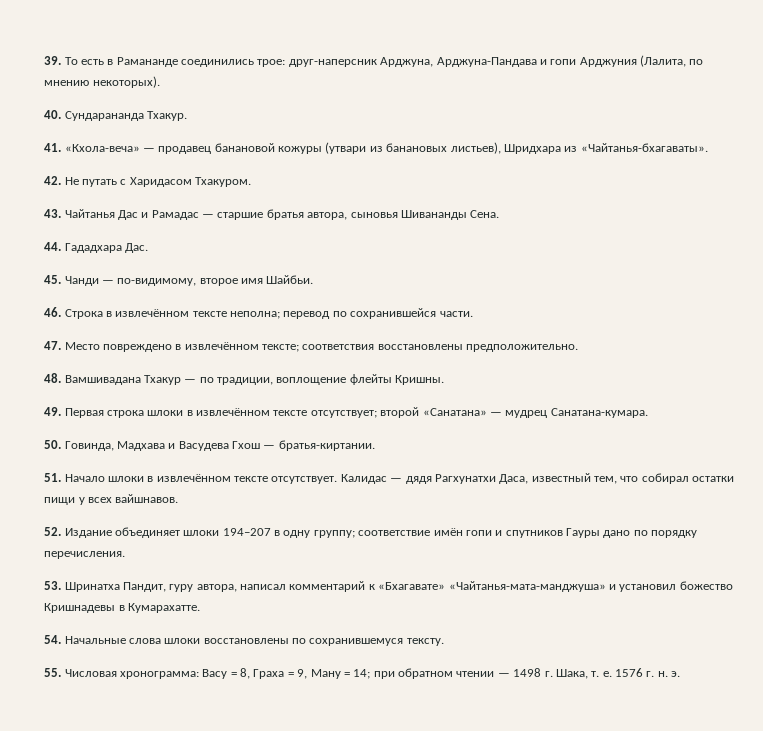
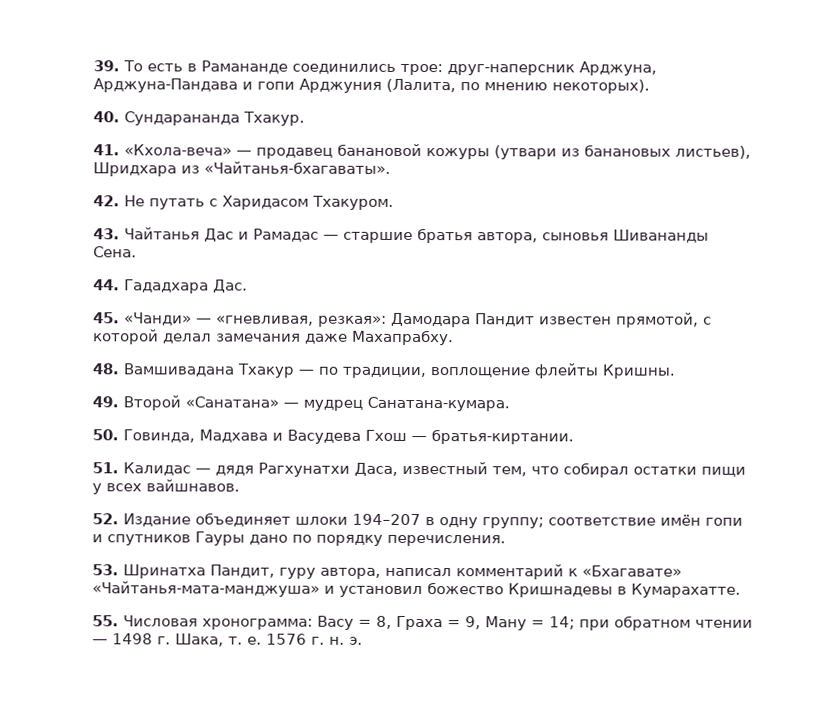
- 45. Чанди — по-видимому, второе имя Шайбьи.
- 46. Строка в извлечённом тексте неполна; перевод по сохранившейся части.
- 47. Место повреждено в извлечённом тексте; соответствия восстановлены предположительно.
+ 45. «Чанди» — «гневливая, резкая»: Дамодара Пандит известен прямотой, с которой делал замечания даже Махапрабху.
- 49. Первая строка шлоки в извлечённом тексте отсутствует; второй «Санатана» — мудрец Санатана-кумара.
+ 49. Второй «Санатана» — мудрец Санатана-кумара.
- 51. Начало шлоки в извлечённом тексте отсутствует. Калидас — дядя Рагхунатхи Даса, известный тем, что собирал остатки пищи у всех вайшнавов.
+ 51. Калидас — дядя Рагхунатхи Даса, известный тем, что собирал остатки пищи у всех вайшнавов.
- 54. Начальные слова шлоки восстановлены по сохранившемуся тексту.

